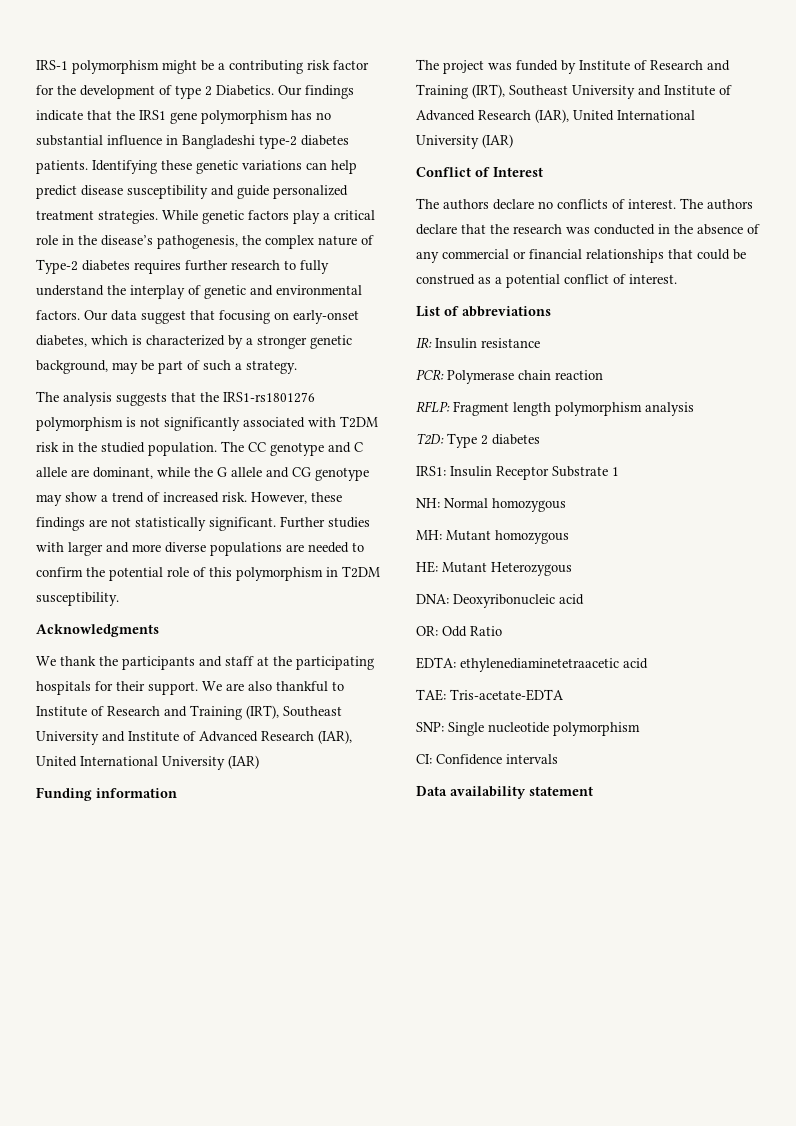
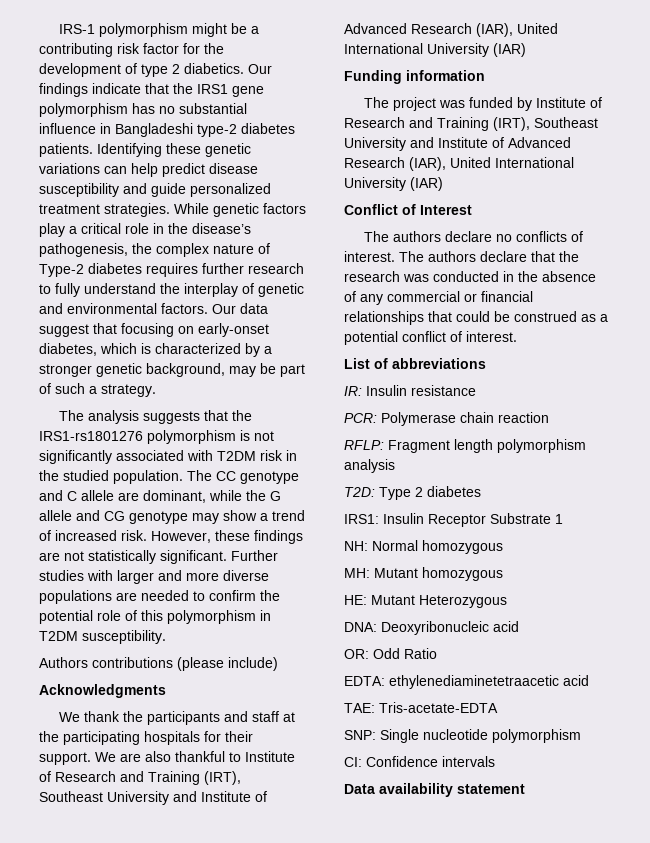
- IRS-1 polymorphism might be a contributing risk factor for the development of type 2 Diabetics.
+ IRS-1 polymorphism might be a contributing risk factor for the development of type 2 diabetics.
+ Authors contributions (please include)

